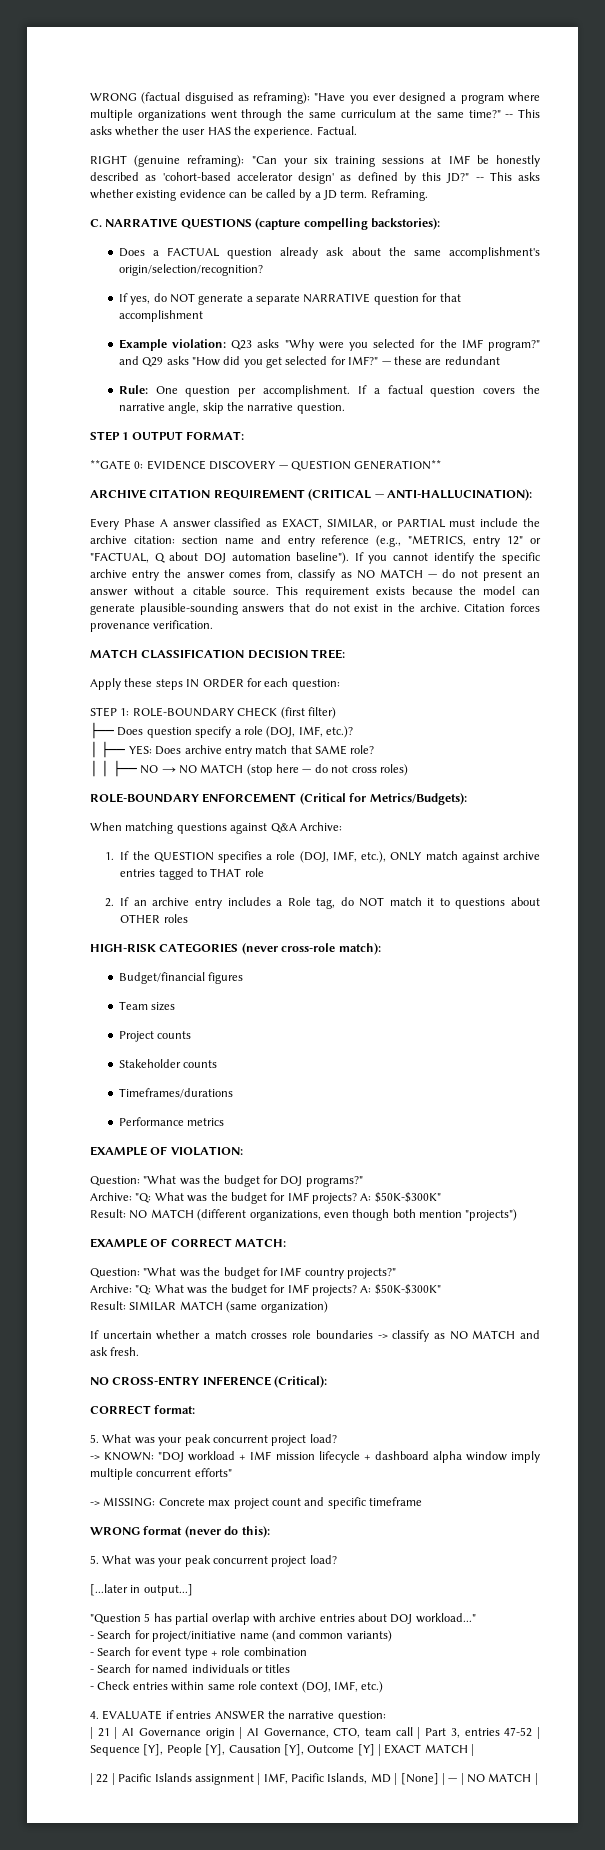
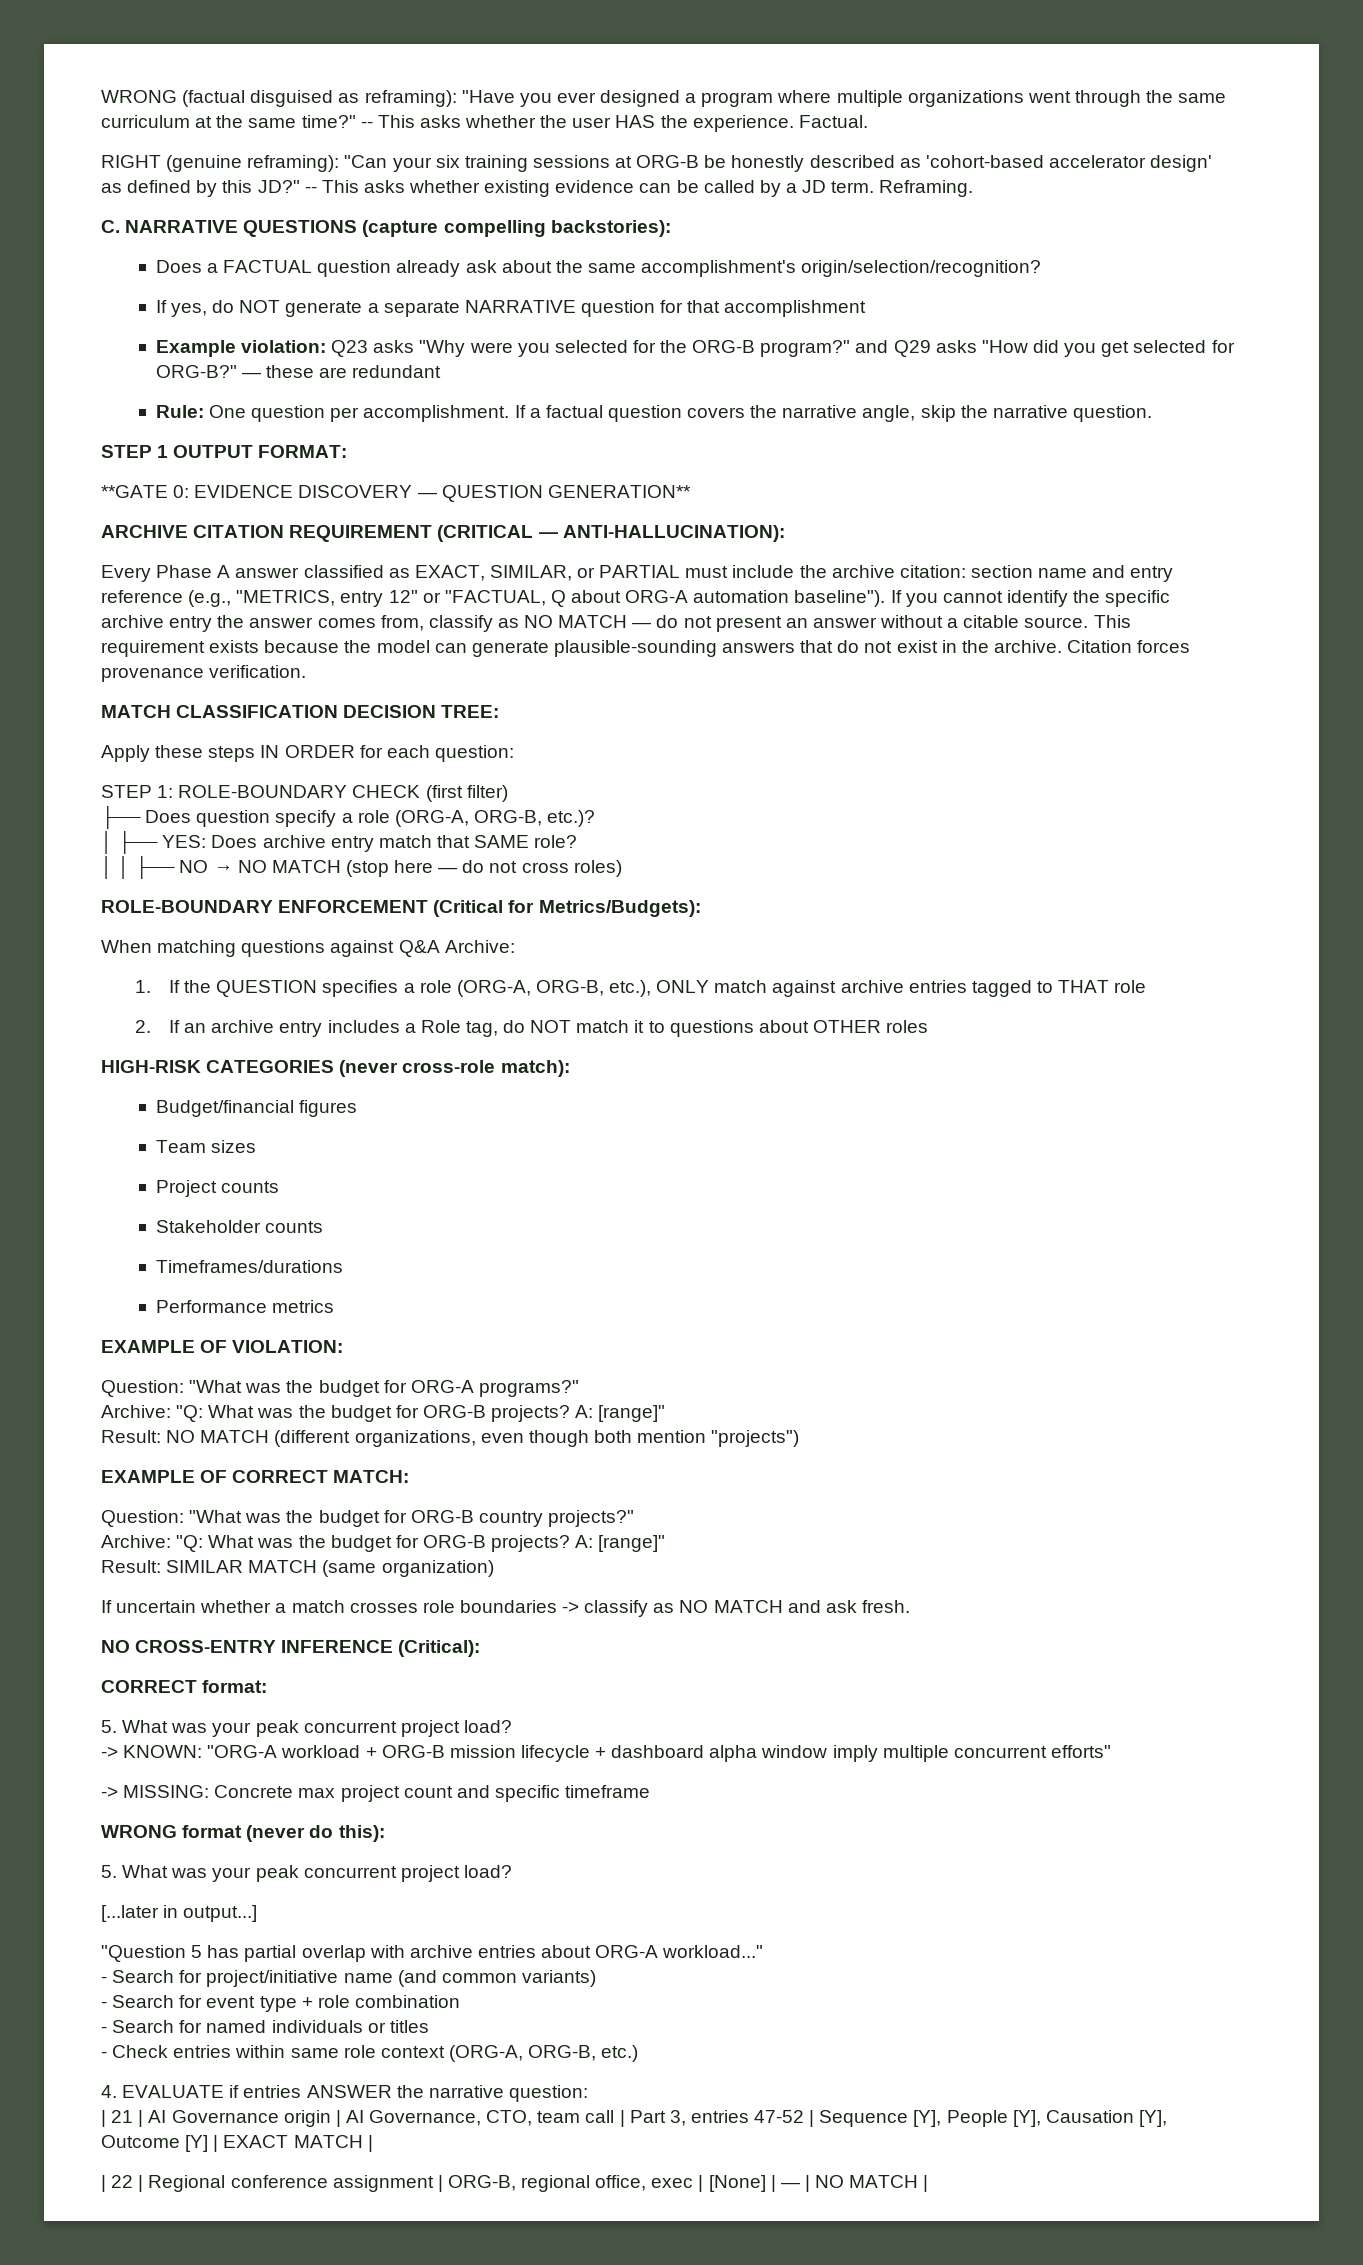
- RIGHT (genuine reframing): "Can your six training sessions at IMF be honestly described as 'cohort-based accelerator design' as defined by this JD?"
+ RIGHT (genuine reframing): "Can your six training sessions at ORG-B be honestly described as 'cohort-based accelerator design' as defined by this JD?"
- Example violation: Q23 asks "Why were you selected for the IMF program?" and Q29 asks "How did you get selected for IMF?"
+ Example violation: Q23 asks "Why were you selected for the ORG-B program?" and Q29 asks "How did you get selected for ORG-B?"
- Every Phase A answer classified as EXACT, SIMILAR, or PARTIAL must include the archive citation: section name and entry reference (e.g., "METRICS, entry 12" or "FACTUAL, Q about DOJ automation baseline").
+ Every Phase A answer classified as EXACT, SIMILAR, or PARTIAL must include the archive citation: section name and entry reference (e.g., "METRICS, entry 12" or "FACTUAL, Q about ORG-A automation baseline").
- ├── Does question specify a role (DOJ, IMF, etc.)?
+ ├── Does question specify a role (ORG-A, ORG-B, etc.)?
- 1. If the QUESTION specifies a role (DOJ, IMF, etc.), ONLY match against archive entries tagged to THAT role
+ 1. If the QUESTION specifies a role (ORG-A, ORG-B, etc.), ONLY match against archive entries tagged to THAT role
- Question: "What was the budget for DOJ programs?"
- Archive: "Q: What was the budget for IMF projects? A: $50K-$300K"
+ Question: "What was the budget for ORG-A programs?"
+ Archive: "Q: What was the budget for ORG-B projects? A: [range]"
- Question: "What was the budget for IMF country projects?"
- Archive: "Q: What was the budget for IMF projects? A: $50K-$300K"
+ Question: "What was the budget for ORG-B country projects?"
+ Archive: "Q: What was the budget for ORG-B projects? A: [range]"
- -> KNOWN: "DOJ workload + IMF mission lifecycle + dashboard alpha window imply multiple concurrent efforts"
+ -> KNOWN: "ORG-A workload + ORG-B mission lifecycle + dashboard alpha window imply multiple concurrent efforts"
- "Question 5 has partial overlap with archive entries about DOJ workload..."
+ "Question 5 has partial overlap with archive entries about ORG-A workload..."
- - Check entries within same role context (DOJ, IMF, etc.)
+ - Check entries within same role context (ORG-A, ORG-B, etc.)
- | 22 | Pacific Islands assignment | IMF, Pacific Islands, MD | [None] | — | NO MATCH |
+ | 22 | Regional conference assignment | ORG-B, regional office, exec | [None] | — | NO MATCH |

